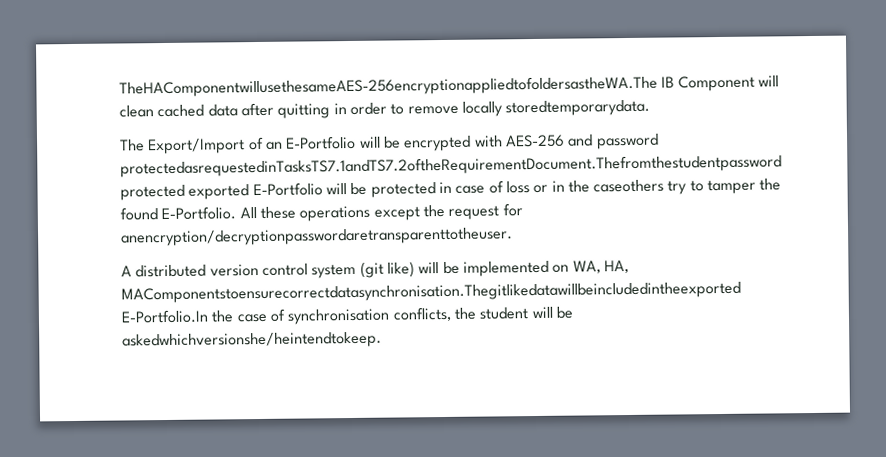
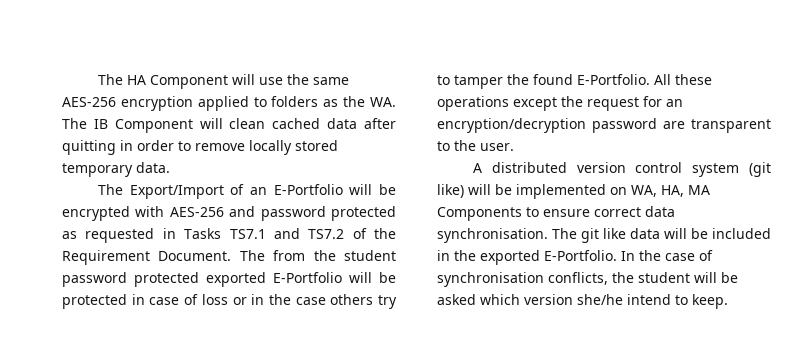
- TheHAComponentwillusethesameAES-256encryptionappliedtofoldersastheWA.The IB Component will clean cached data after quitting in order to remove locally storedtemporarydata.
+ The HA Component will use the same AES-256 encryption applied to folders as the WA. The IB Component will clean cached data after quitting in order to remove locally stored temporary data.
- The Export/Import of an E-Portfolio will be encrypted with AES-256 and password protectedasrequestedinTasksTS7.1andTS7.2oftheRequirementDocument.Thefromthestudentpassword protected exported E-Portfolio will be protected in case of loss or in the caseothers try to tamper the found E-Portfolio.
+ The Export/Import of an E-Portfolio will be encrypted with AES-256 and password protected as requested in Tasks TS7.1 and TS7.2 of the Requirement Document. The from the student password protected exported E-Portfolio will be protected in case of loss or in the case others try to tamper the found E-Portfolio.
- All these operations except the request for anencryption/decryptionpasswordaretransparenttotheuser.
+ All these operations except the request for an encryption/decryption password are transparent to the user.
- A distributed version control system (git like) will be implemented on WA, HA, MAComponentstoensurecorrectdatasynchronisation.Thegitlikedatawillbeincludedintheexported E-Portfolio.In the case of synchronisation conflicts, the student will be askedwhichversionshe/heintendtokeep.
+ A distributed version control system (git like) will be implemented on WA, HA, MA Components to ensure correct data synchronisation. The git like data will be included in the exported E-Portfolio. In the case of synchronisation conflicts, the student will be asked which version she/he intend to keep.

